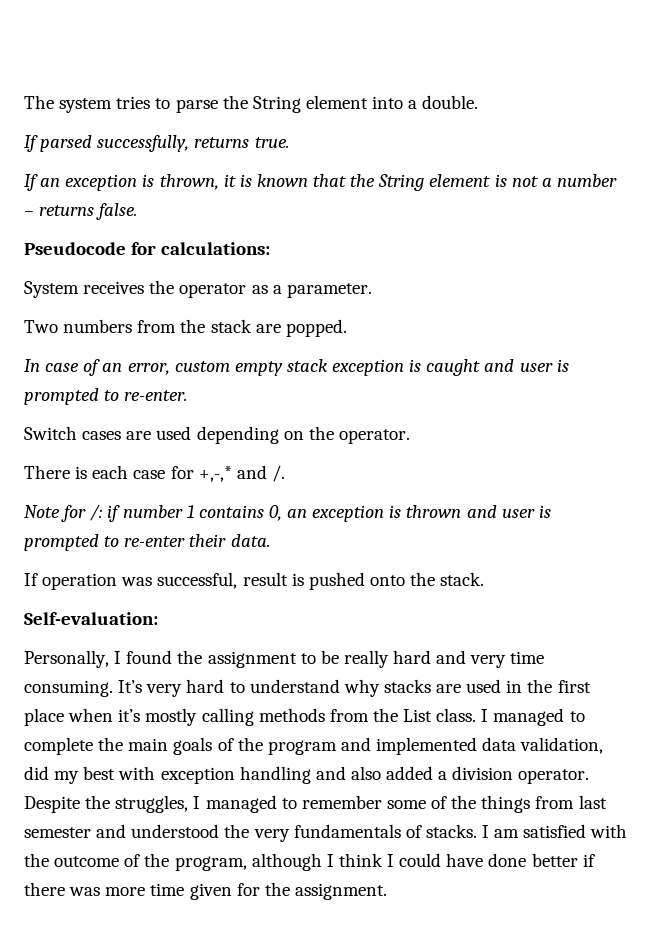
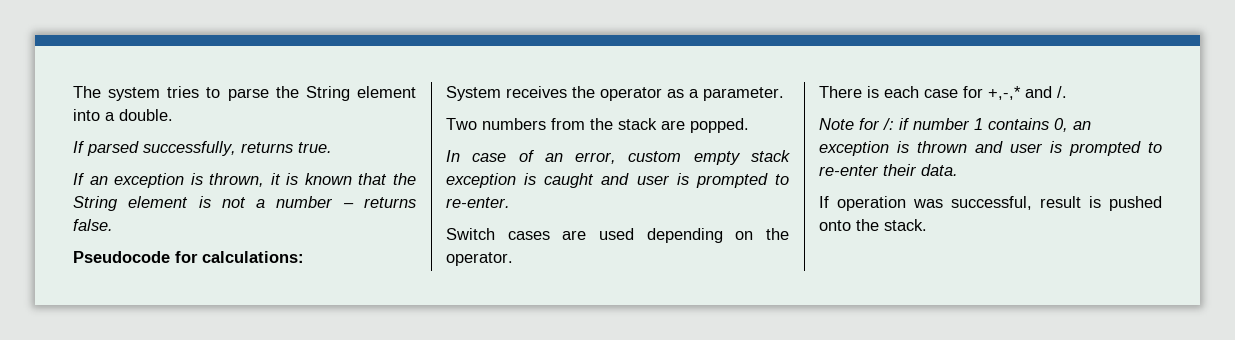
- Self-evaluation:
- Personally, I found the assignment to be really hard and very time consuming. It’s very hard to understand why stacks are used in the first place when it’s mostly calling methods from the List class. I managed to complete the main goals of the program and implemented data validation, did my best with exception handling and also added a division operator. Despite the struggles, I managed to remember some of the things from last semester and understood the very fundamentals of stacks. I am satisfied with the outcome of the program, although I think I could have done better if there was more time given for the assignment.

